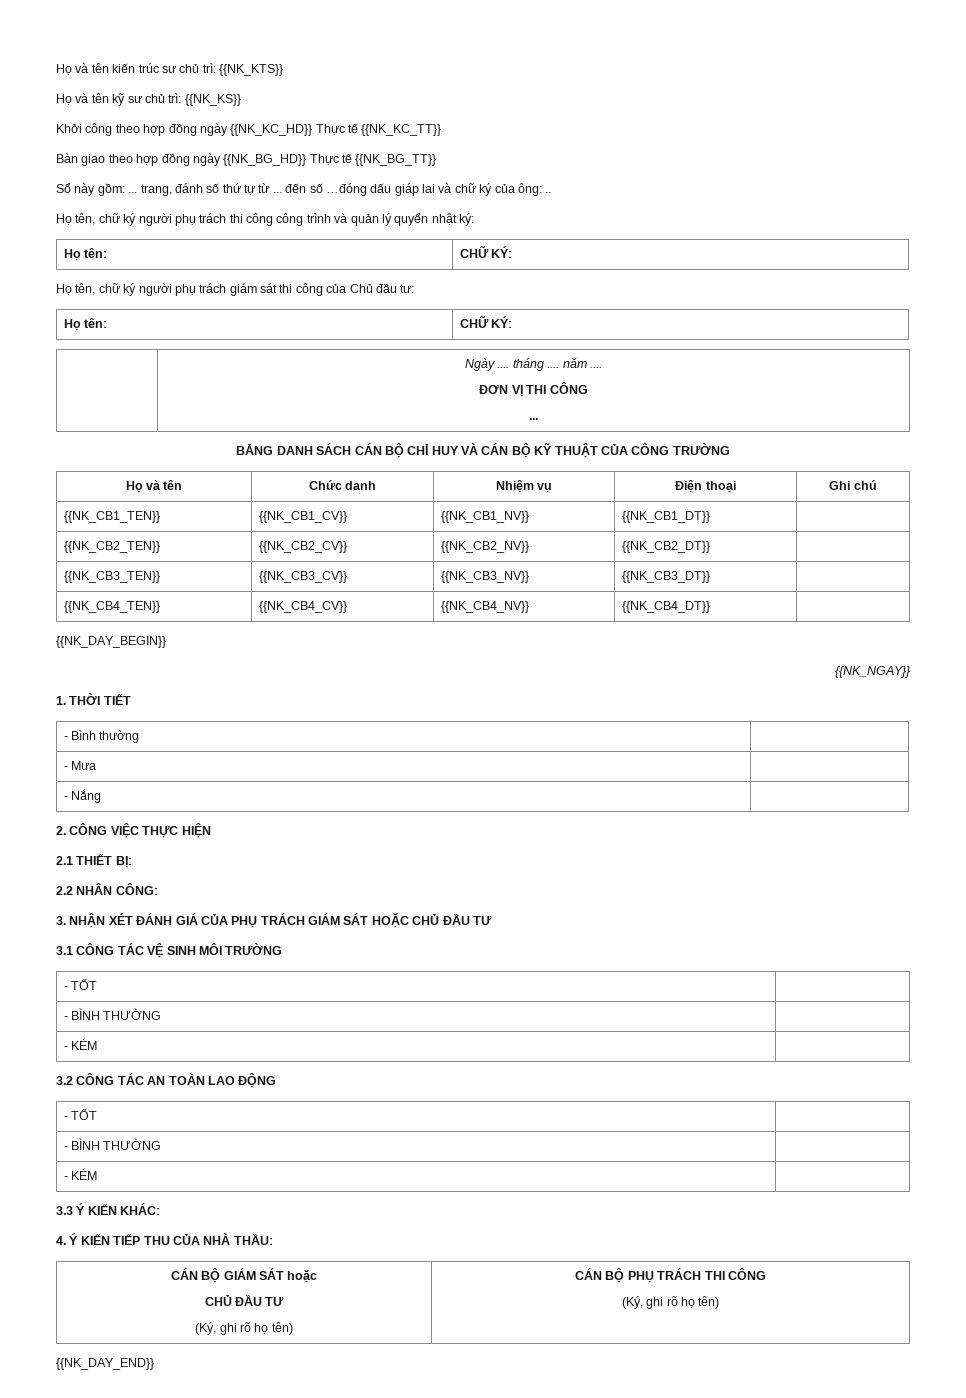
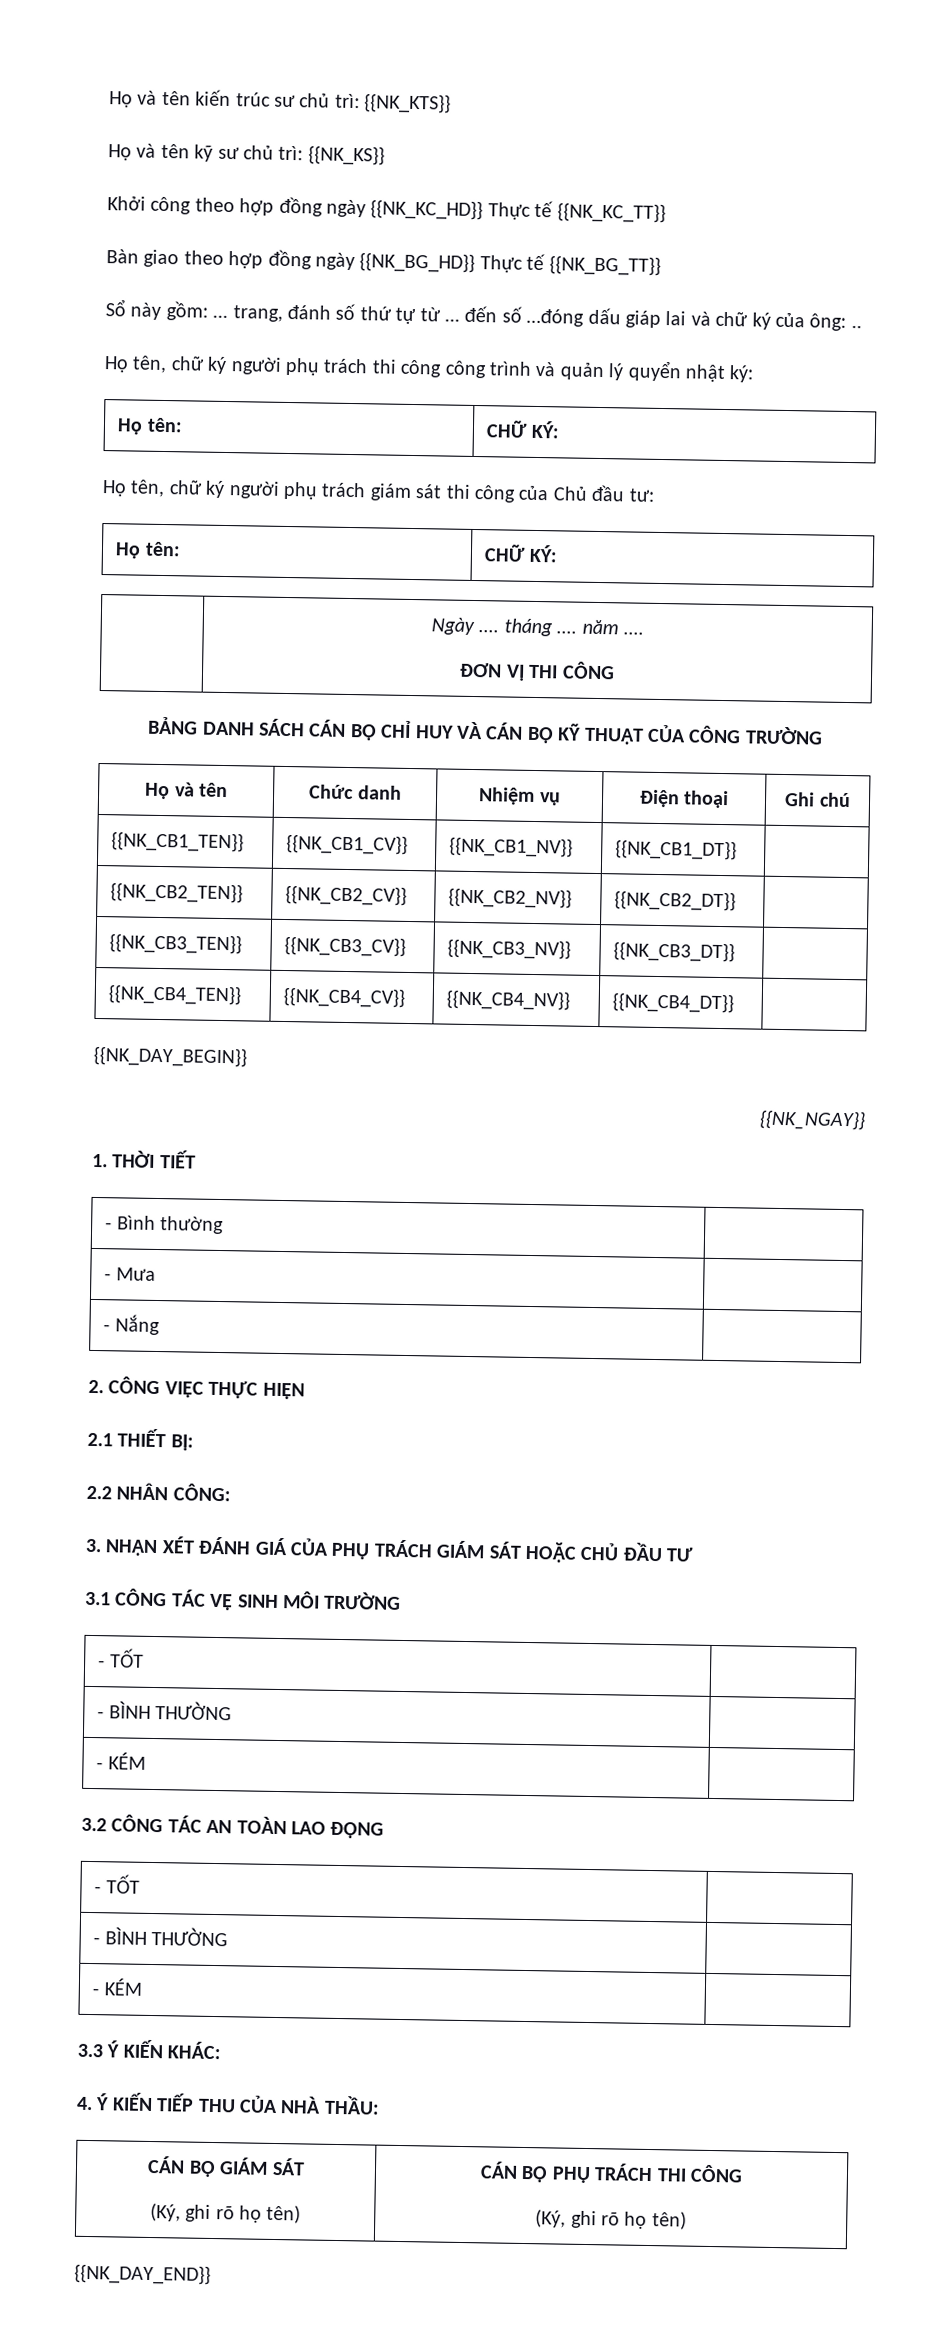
  | Ngày .... tháng .... năm ....
  ĐƠN VỊ THI CÔNG
- ...
- CÁN BỘ GIÁM SÁT hoặc
- CHỦ ĐẦU TƯ
+ CÁN BỘ GIÁM SÁT

